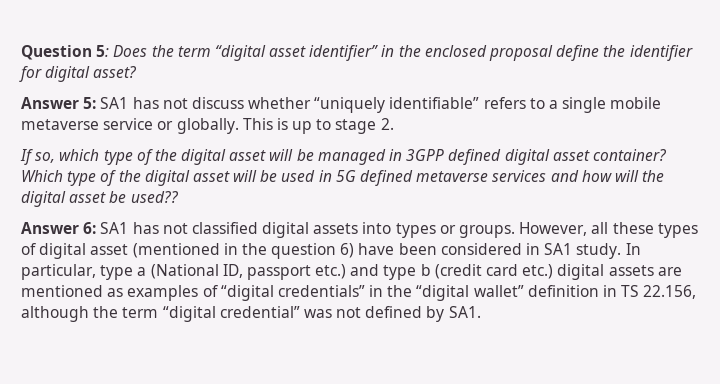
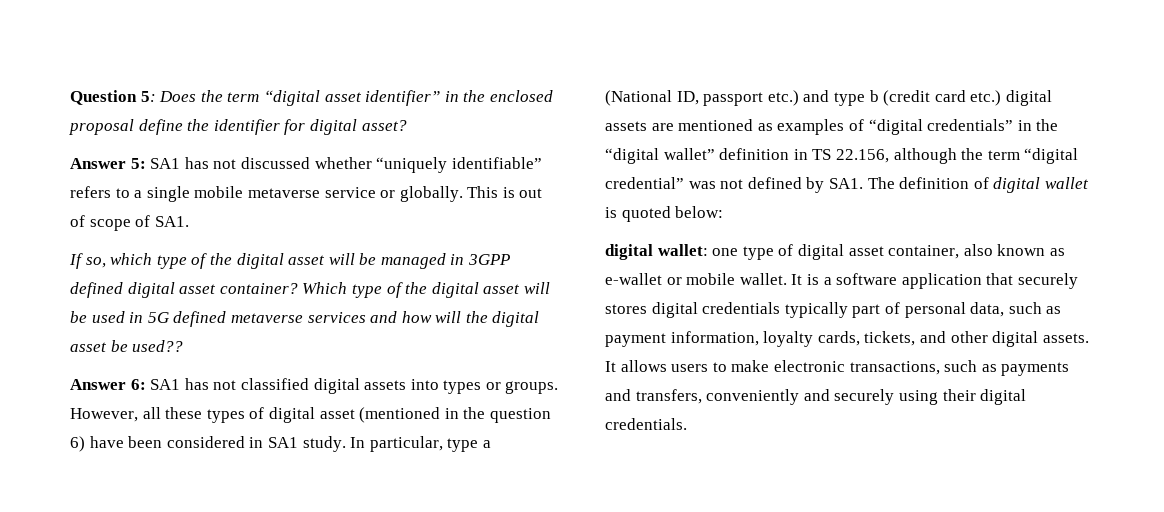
- Answer 5: SA1 has not discuss whether “uniquely identifiable” refers to a single mobile metaverse service or globally.
+ Answer 5: SA1 has not discussed whether “uniquely identifiable” refers to a single mobile metaverse service or globally.
- This is up to stage 2.
+ This is out of scope of SA1.
- In particular, type a (National ID, passport etc.) and type b (credit card etc.) digital assets are mentioned as examples of “digital credentials” in the “digital wallet” definition in TS 22.156, although the term “digital credential” was not defined by SA1.
+ In particular, type a (National ID, passport etc.) and type b (credit card etc.) digital assets are mentioned as examples of “digital credentials” in the “digital wallet” definition in TS 22.156, although the term “digital credential” was not defined by SA1. The definition of digital wallet is quoted below:
+ digital wallet: one type of digital asset container, also known as e-wallet or mobile wallet. It is a software application that securely stores digital credentials typically part of personal data, such as payment information, loyalty cards, tickets, and other digital assets. It allows users to make electronic transactions, such as payments and transfers, conveniently and securely using their digital credentials.

